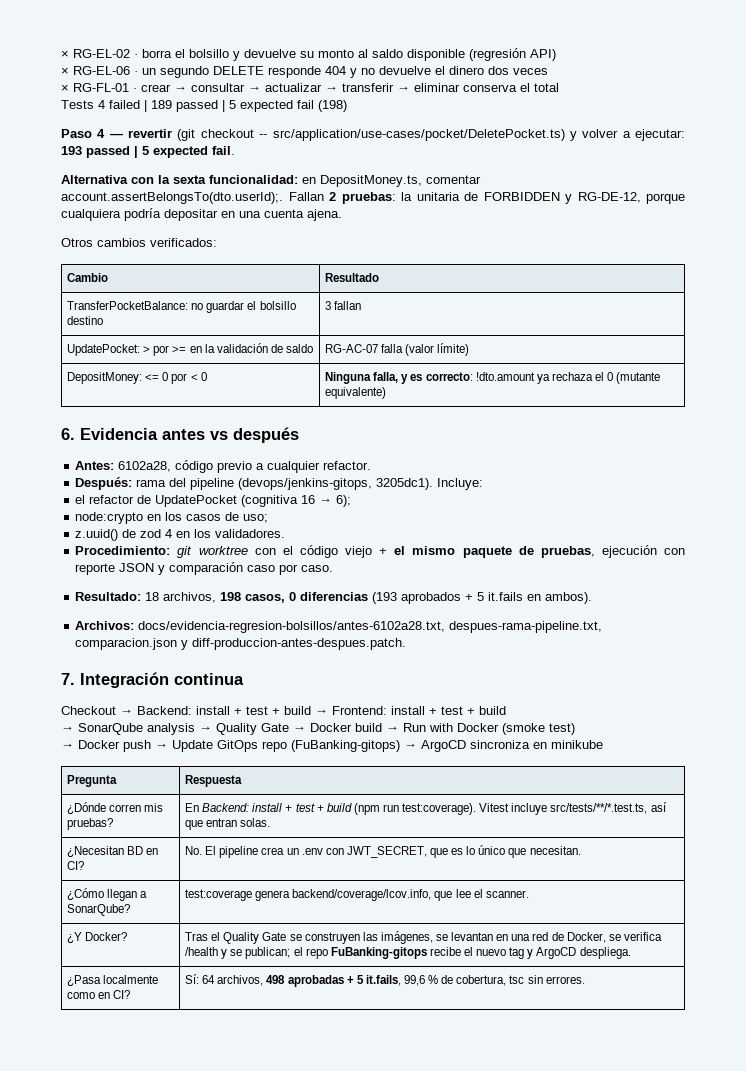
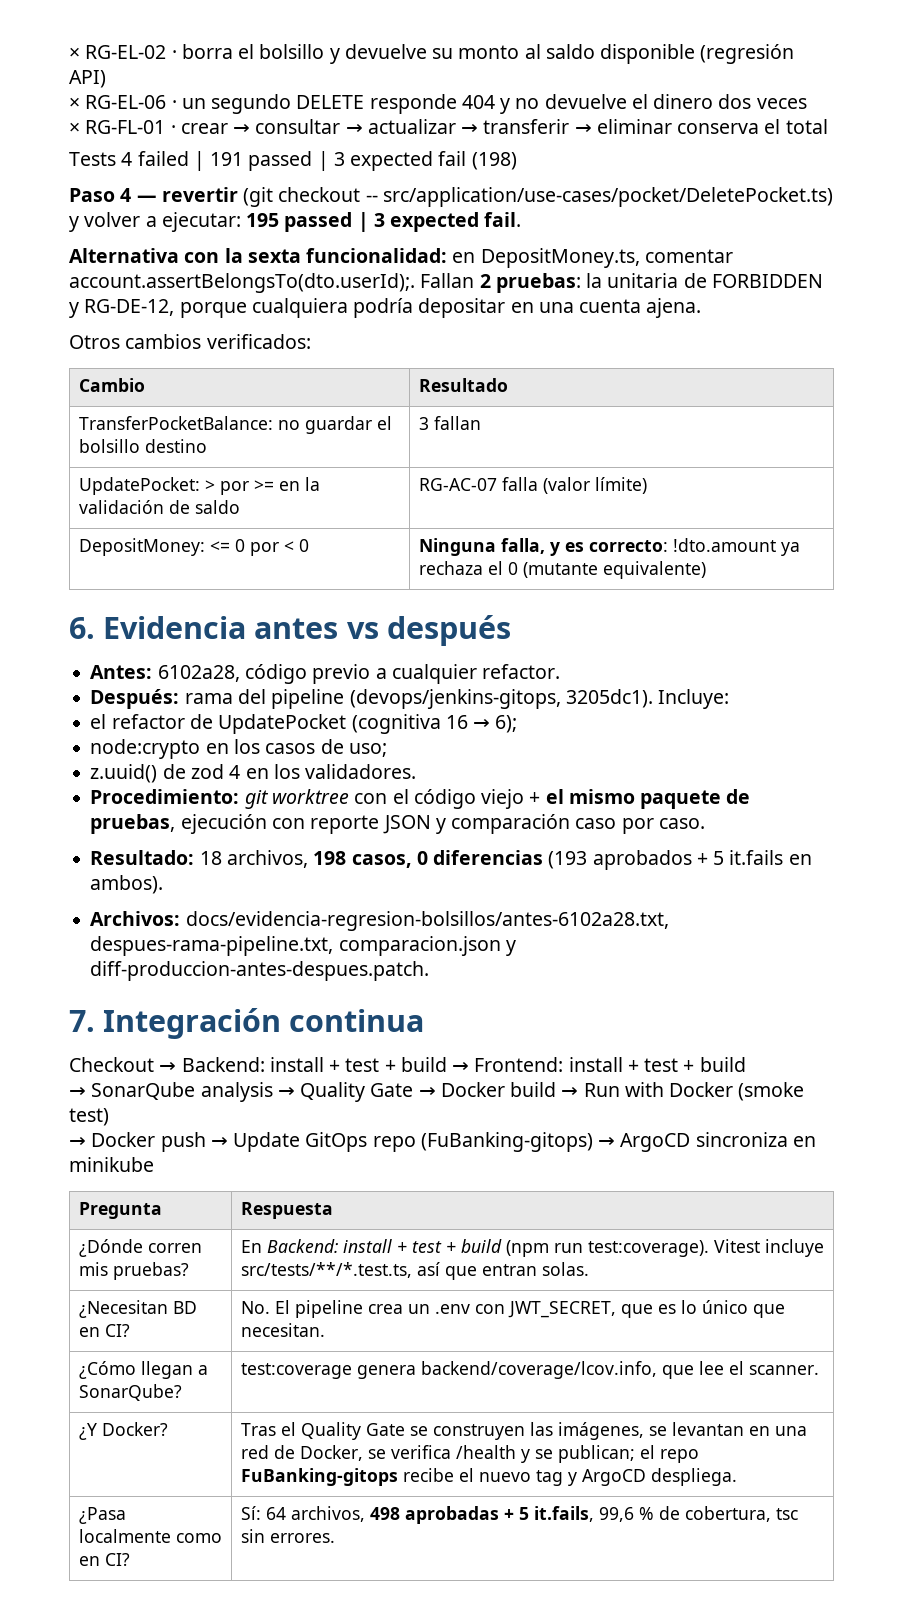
- Tests 4 failed | 189 passed | 5 expected fail (198)
+ Tests 4 failed | 191 passed | 3 expected fail (198)
- Paso 4 — revertir (git checkout -- src/application/use-cases/pocket/DeletePocket.ts) y volver a ejecutar: 193 passed | 5 expected fail.
+ Paso 4 — revertir (git checkout -- src/application/use-cases/pocket/DeletePocket.ts) y volver a ejecutar: 195 passed | 3 expected fail.

